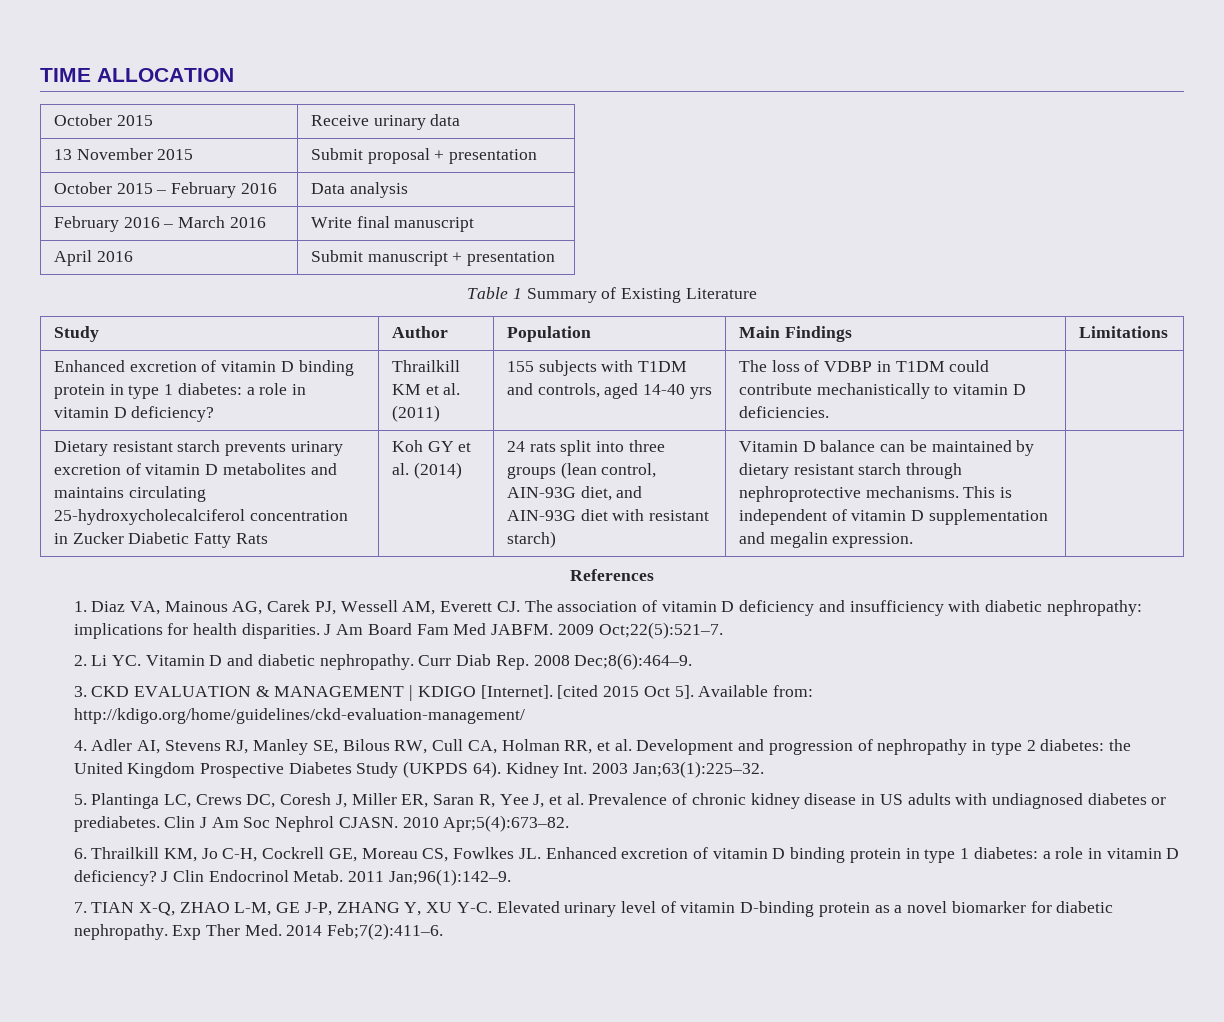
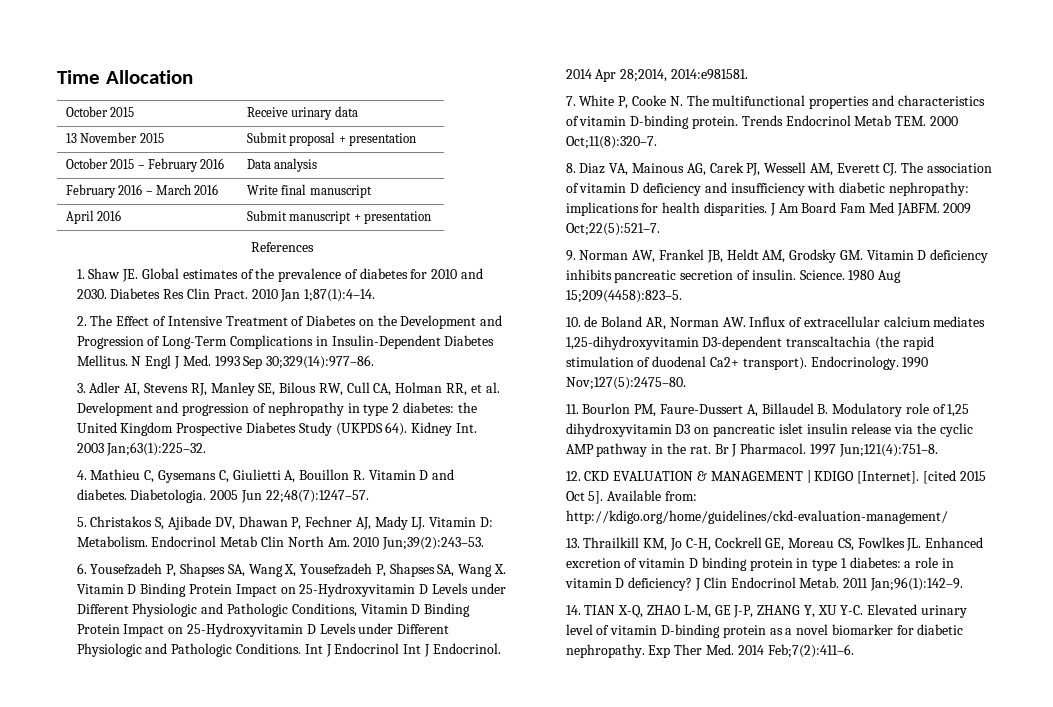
- TIME ALLOCATION
+ Time Allocation
- Table 1 Summary of Existing Literature
- Study | Author | Population | Main Findings | Limitations
- Enhanced excretion of vitamin D binding protein in type 1 diabetes: a role in vitamin D deficiency? | Thrailkill KM et al. (2011) | 155 subjects with T1DM and controls, aged 14-40 yrs | The loss of VDBP in T1DM could contribute mechanistically to vitamin D deficiencies. |
- Dietary resistant starch prevents urinary excretion of vitamin D metabolites and maintains circulating 25-hydroxycholecalciferol concentration in Zucker Diabetic Fatty Rats | Koh GY et al. (2014) | 24 rats split into three groups (lean control, AIN-93G diet, and AIN-93G diet with resistant starch) | Vitamin D balance can be maintained by dietary resistant starch through nephroprotective mechanisms. This is independent of vitamin D supplementation and megalin expression. |
  References
- 1. Diaz VA, Mainous AG, Carek PJ, Wessell AM, Everett CJ. The association of vitamin D deficiency and insufficiency with diabetic nephropathy: implications for health disparities. J Am Board Fam Med JABFM. 2009 Oct;22(5):521–7.
- 2. Li YC. Vitamin D and diabetic nephropathy. Curr Diab Rep. 2008 Dec;8(6):464–9.
- 3. CKD EVALUATION & MANAGEMENT | KDIGO [Internet]. [cited 2015 Oct 5]. Available from: http://kdigo.org/home/guidelines/ckd-evaluation-management/
- 4. Adler AI, Stevens RJ, Manley SE, Bilous RW, Cull CA, Holman RR, et al. Development and progression of nephropathy in type 2 diabetes: the United Kingdom Prospective Diabetes Study (UKPDS 64).
+ 1. Shaw JE. Global estimates of the prevalence of diabetes for 2010 and 2030. Diabetes Res Clin Pract. 2010 Jan 1;87(1):4–14.
+ 2. The Effect of Intensive Treatment of Diabetes on the Development and Progression of Long-Term Complications in Insulin-Dependent Diabetes Mellitus. N Engl J Med. 1993 Sep 30;329(14):977–86.
+ 3. Adler AI, Stevens RJ, Manley SE, Bilous RW, Cull CA, Holman RR, et al. Development and progression of nephropathy in type 2 diabetes: the United Kingdom Prospective Diabetes Study (UKPDS 64).
- 5. Plantinga LC, Crews DC, Coresh J, Miller ER, Saran R, Yee J, et al. Prevalence of chronic kidney disease in US adults with undiagnosed diabetes or prediabetes. Clin J Am Soc Nephrol CJASN. 2010 Apr;5(4):673–82.
- 6. Thrailkill KM, Jo C-H, Cockrell GE, Moreau CS, Fowlkes JL. Enhanced excretion of vitamin D binding protein in type 1 diabetes: a role in vitamin D deficiency?
+ 4. Mathieu C, Gysemans C, Giulietti A, Bouillon R. Vitamin D and diabetes. Diabetologia. 2005 Jun 22;48(7):1247–57.
+ 5. Christakos S, Ajibade DV, Dhawan P, Fechner AJ, Mady LJ. Vitamin D: Metabolism. Endocrinol Metab Clin North Am. 2010 Jun;39(2):243–53.
+ 6. Yousefzadeh P, Shapses SA, Wang X, Yousefzadeh P, Shapses SA, Wang X. Vitamin D Binding Protein Impact on 25-Hydroxyvitamin D Levels under Different Physiologic and Pathologic Conditions, Vitamin D Binding Protein Impact on 25-Hydroxyvitamin D Levels under Different Physiologic and Pathologic Conditions. Int J Endocrinol Int J Endocrinol. 2014 Apr 28;2014, 2014:e981581.
+ 7. White P, Cooke N. The multifunctional properties and characteristics of vitamin D-binding protein. Trends Endocrinol Metab TEM. 2000 Oct;11(8):320–7.
+ 8. Diaz VA, Mainous AG, Carek PJ, Wessell AM, Everett CJ. The association of vitamin D deficiency and insufficiency with diabetic nephropathy: implications for health disparities. J Am Board Fam Med JABFM. 2009 Oct;22(5):521–7.
+ 9. Norman AW, Frankel JB, Heldt AM, Grodsky GM. Vitamin D deficiency inhibits pancreatic secretion of insulin. Science. 1980 Aug 15;209(4458):823–5.
+ 10. de Boland AR, Norman AW. Influx of extracellular calcium mediates 1,25-dihydroxyvitamin D3-dependent transcaltachia (the rapid stimulation of duodenal Ca2+ transport). Endocrinology. 1990 Nov;127(5):2475–80.
+ 11. Bourlon PM, Faure-Dussert A, Billaudel B. Modulatory role of 1,25 dihydroxyvitamin D3 on pancreatic islet insulin release via the cyclic AMP pathway in the rat. Br J Pharmacol. 1997 Jun;121(4):751–8.
+ 12. CKD EVALUATION & MANAGEMENT | KDIGO [Internet]. [cited 2015 Oct 5]. Available from: http://kdigo.org/home/guidelines/ckd-evaluation-management/
+ 13. Thrailkill KM, Jo C-H, Cockrell GE, Moreau CS, Fowlkes JL. Enhanced excretion of vitamin D binding protein in type 1 diabetes: a role in vitamin D deficiency?
- 7. TIAN X-Q, ZHAO L-M, GE J-P, ZHANG Y, XU Y-C. Elevated urinary level of vitamin D-binding protein as a novel biomarker for diabetic nephropathy.
+ 14. TIAN X-Q, ZHAO L-M, GE J-P, ZHANG Y, XU Y-C. Elevated urinary level of vitamin D-binding protein as a novel biomarker for diabetic nephropathy.

